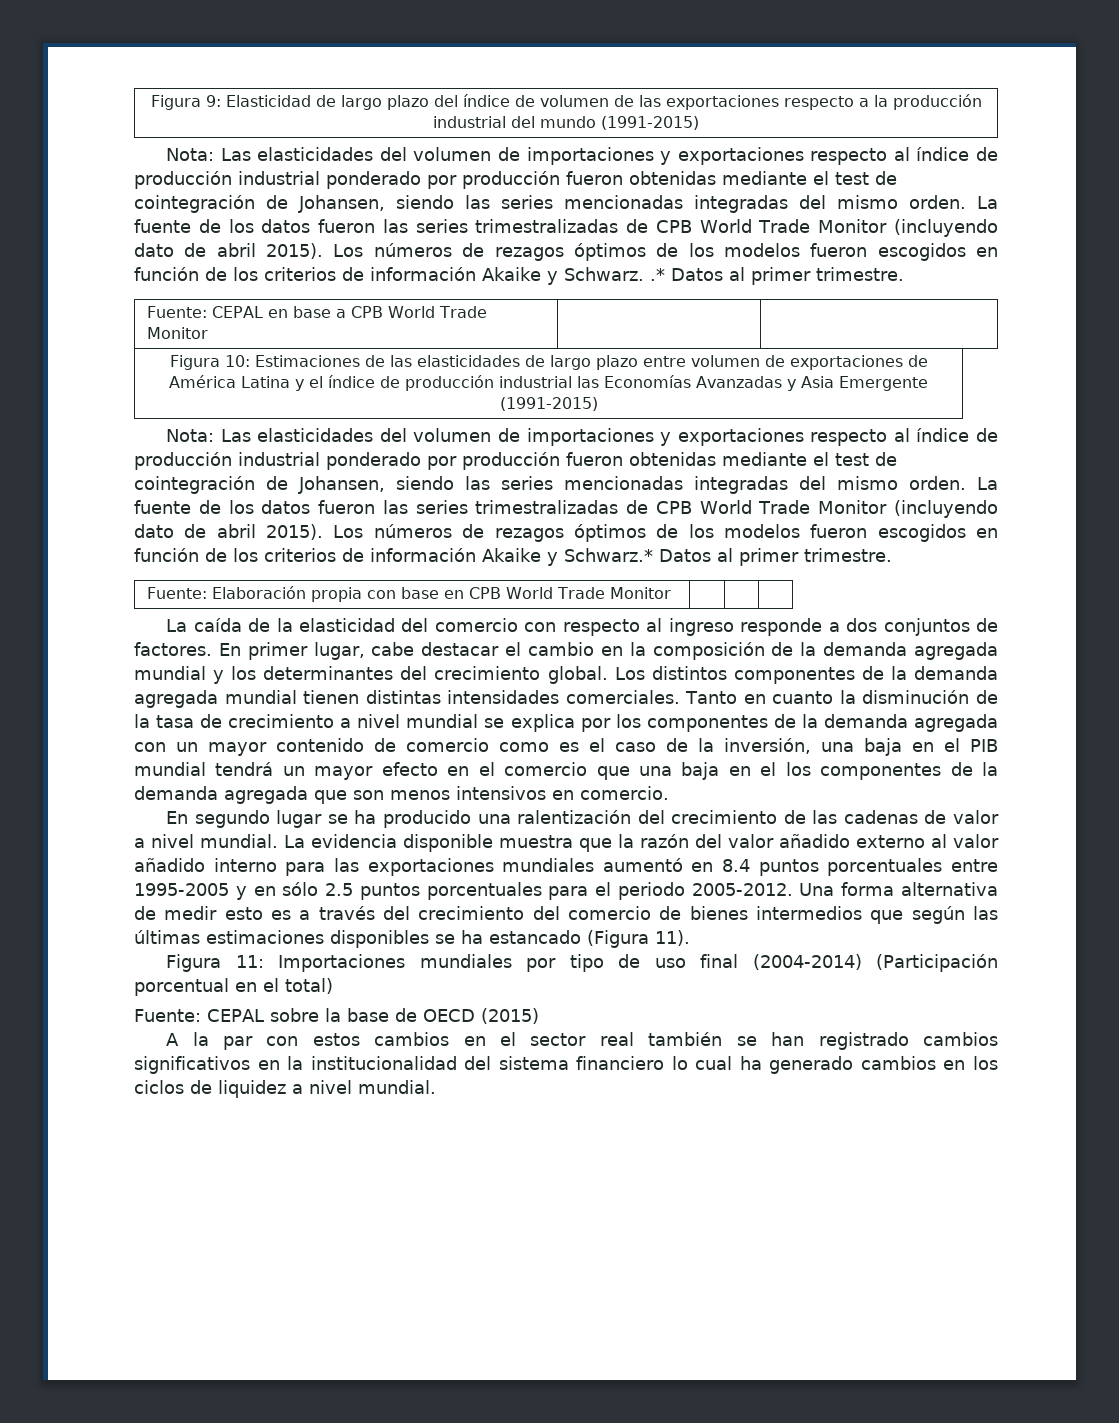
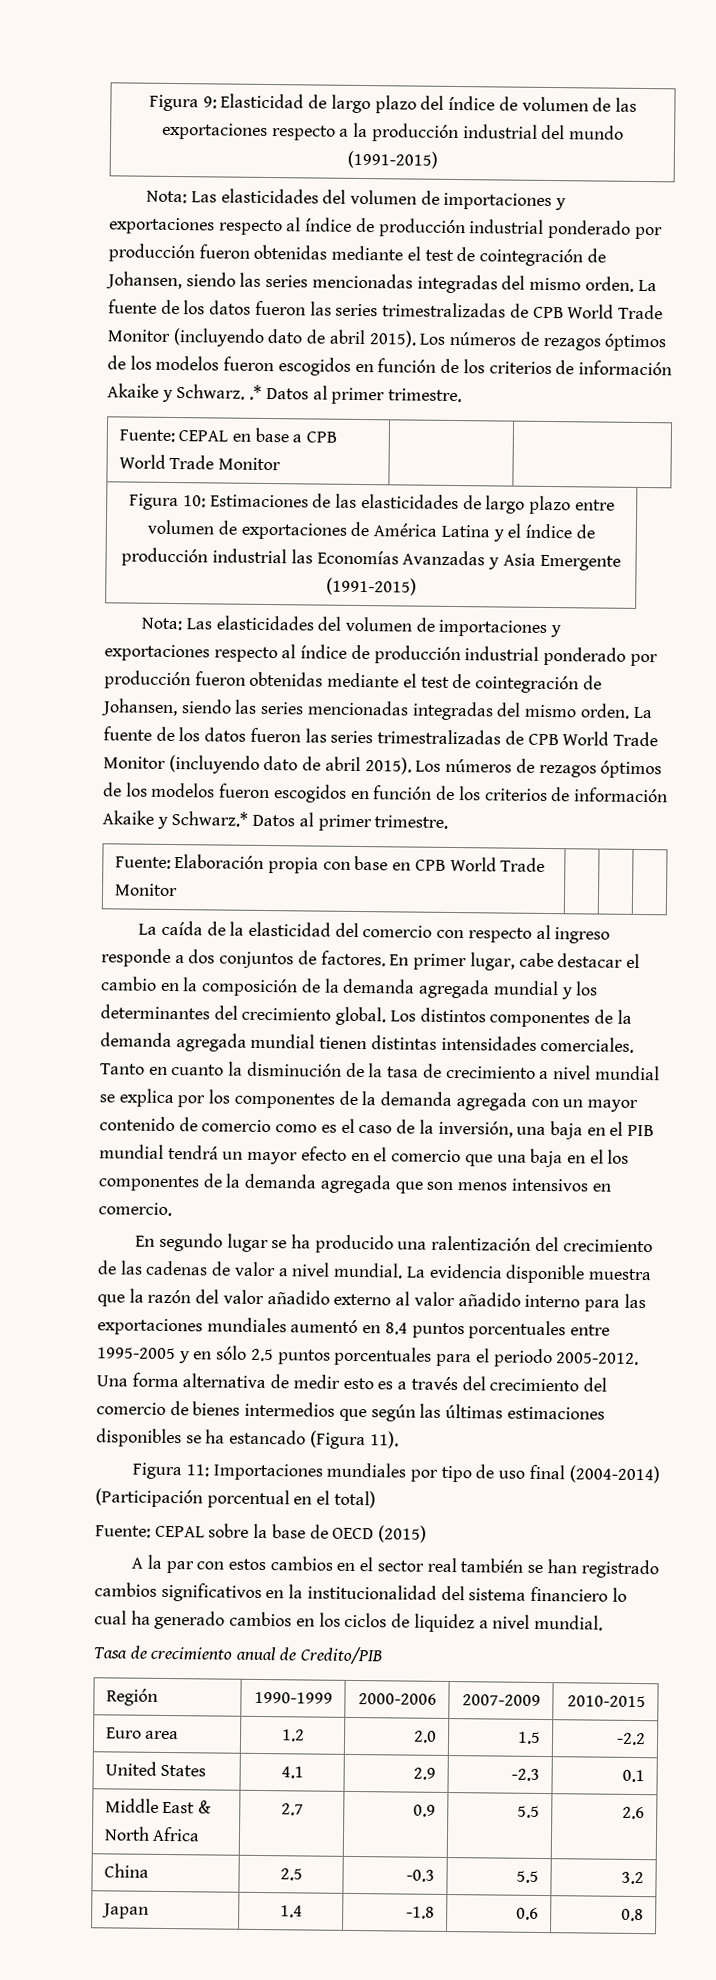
+ Tasa de crecimiento anual de Credito/PIB
+ Región | 1990-1999 | 2000-2006 | 2007-2009 | 2010-2015
+ Euro area | 1.2 | 2.0 | 1.5 | -2.2
+ United States | 4.1 | 2.9 | -2.3 | 0.1
+ Middle East & North Africa | 2.7 | 0.9 | 5.5 | 2.6
+ China | 2.5 | -0.3 | 5.5 | 3.2
+ Japan | 1.4 | -1.8 | 0.6 | 0.8

